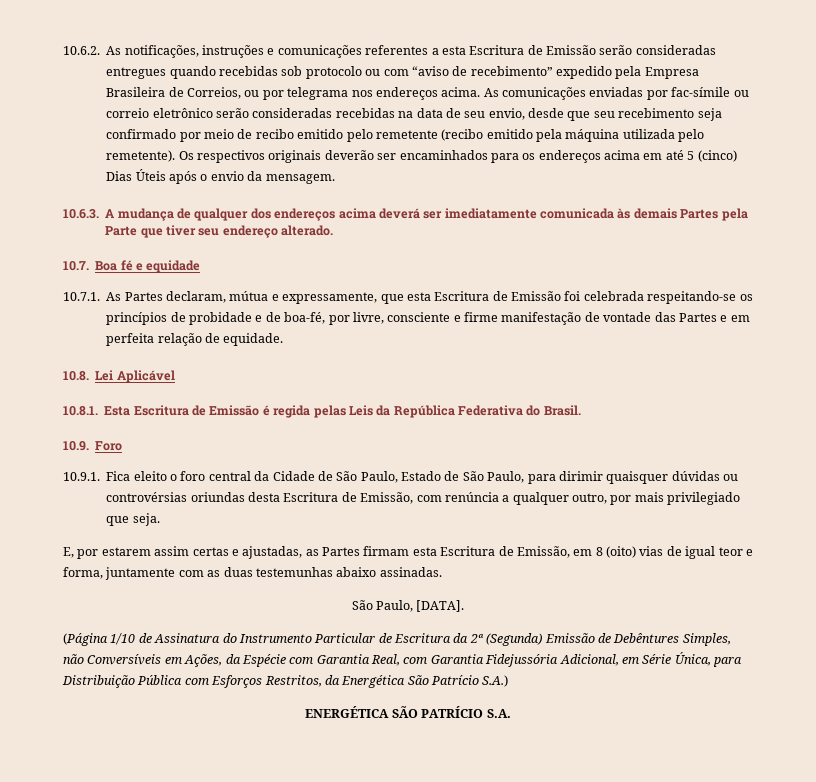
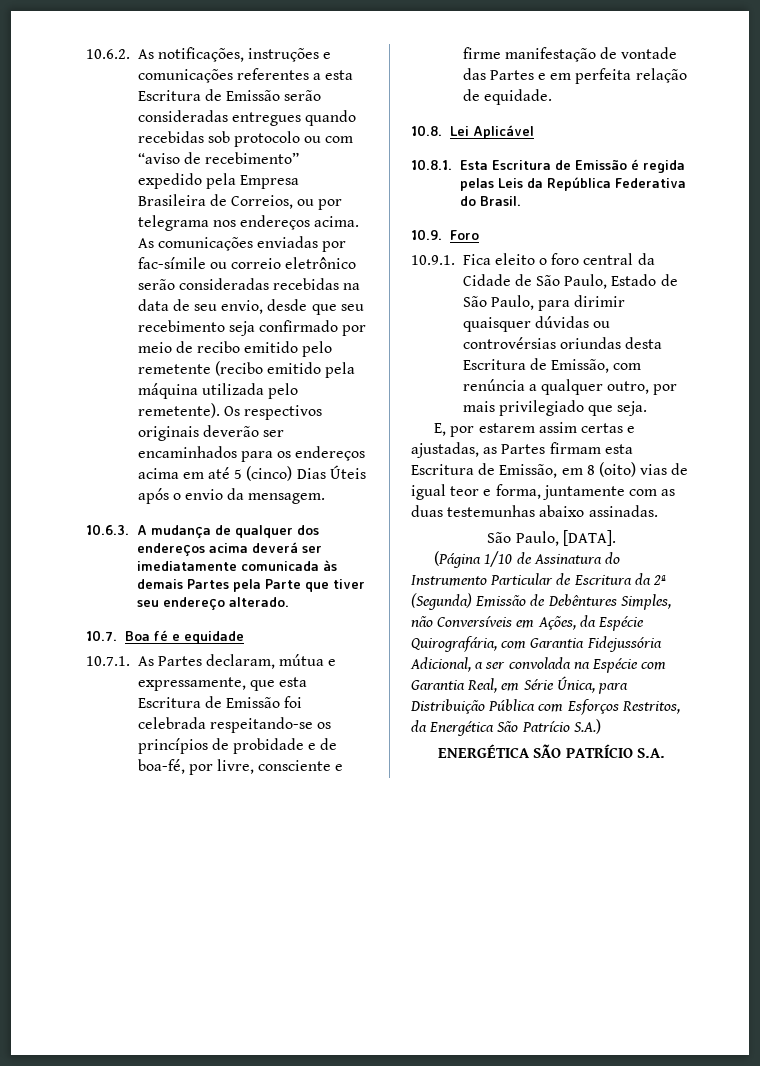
- (Página 1/10 de Assinatura do Instrumento Particular de Escritura da 2ª (Segunda) Emissão de Debêntures Simples, não Conversíveis em Ações, da Espécie com Garantia Real, com Garantia Fidejussória Adicional, em Série Única, para Distribuição Pública com Esforços Restritos, da Energética São Patrício S.A.)
+ (Página 1/10 de Assinatura do Instrumento Particular de Escritura da 2ª (Segunda) Emissão de Debêntures Simples, não Conversíveis em Ações, da Espécie Quirografária, com Garantia Fidejussória Adicional, a ser convolada na Espécie com Garantia Real, em Série Única, para Distribuição Pública com Esforços Restritos, da Energética São Patrício S.A.)

